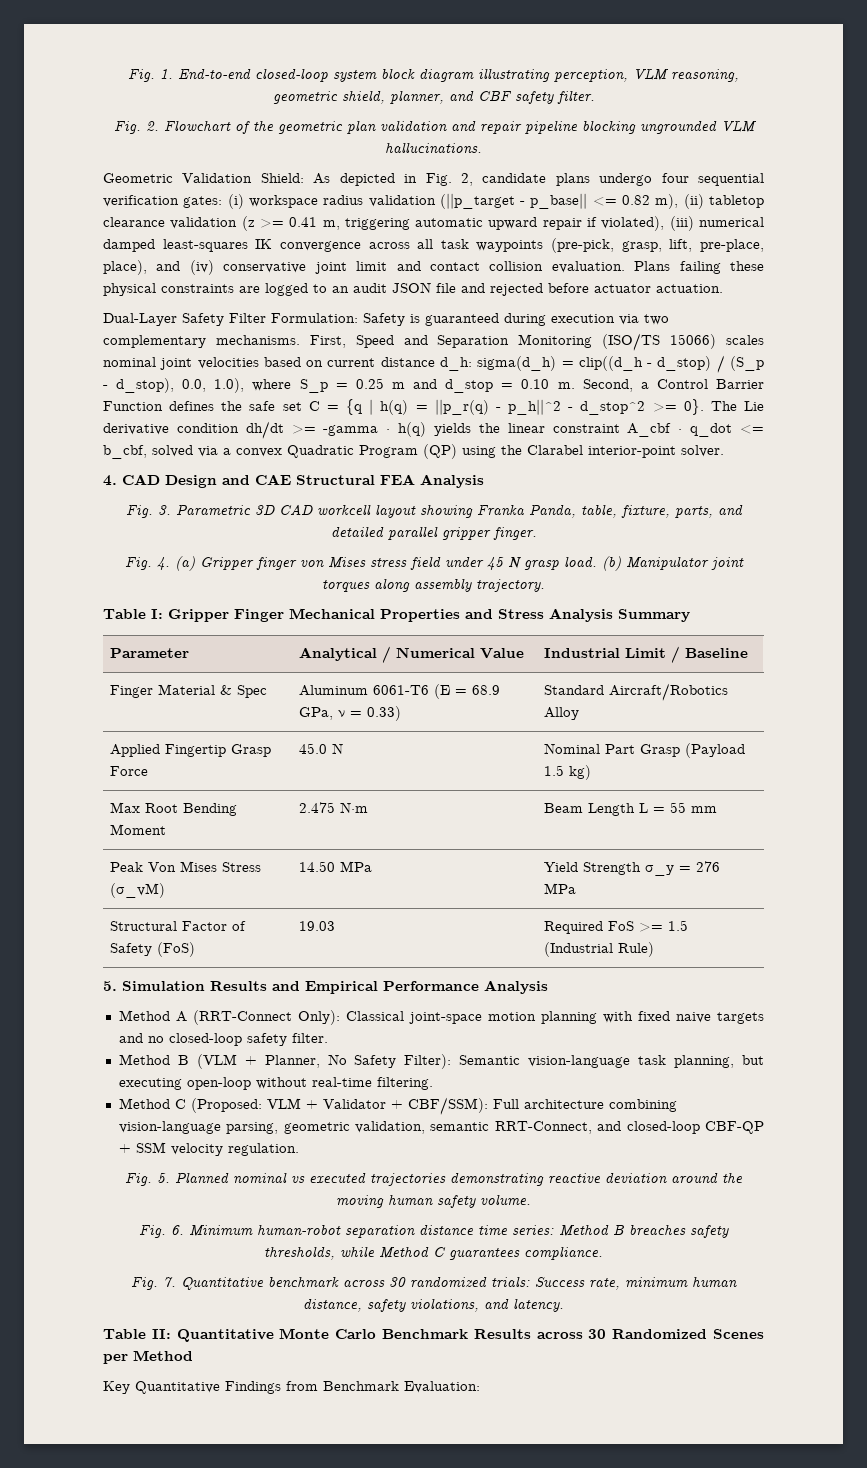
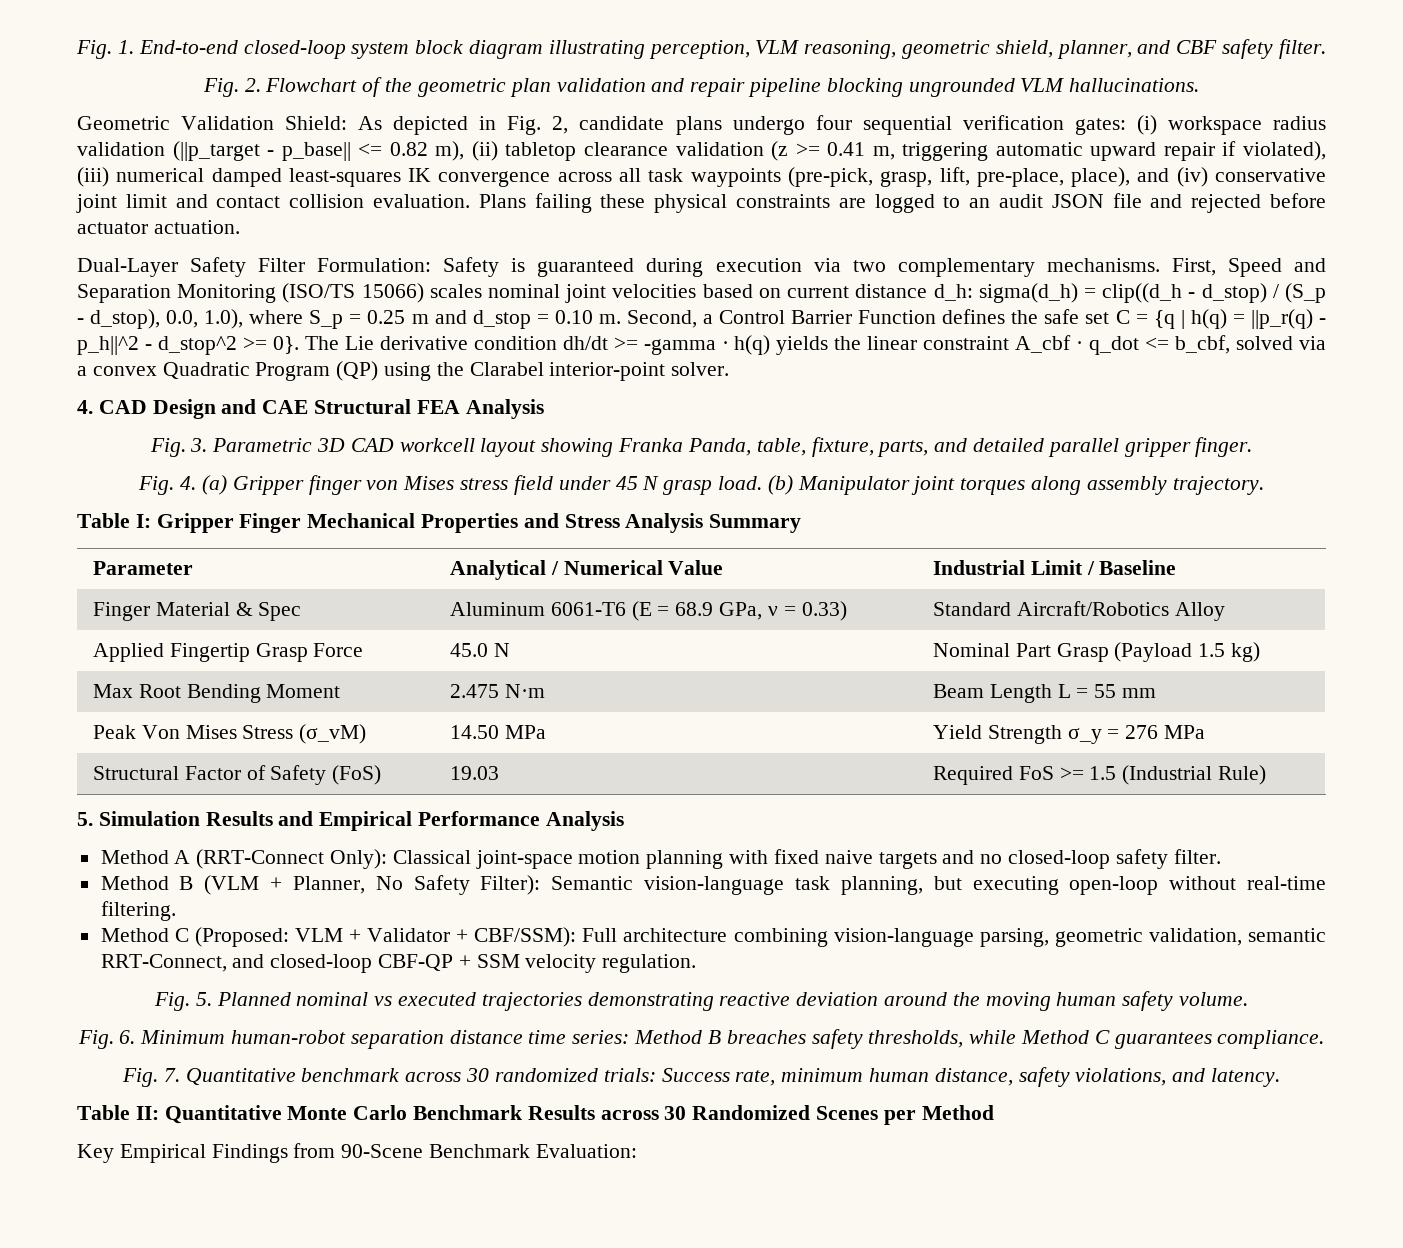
- Key Quantitative Findings from Benchmark Evaluation:
+ Key Empirical Findings from 90-Scene Benchmark Evaluation:

